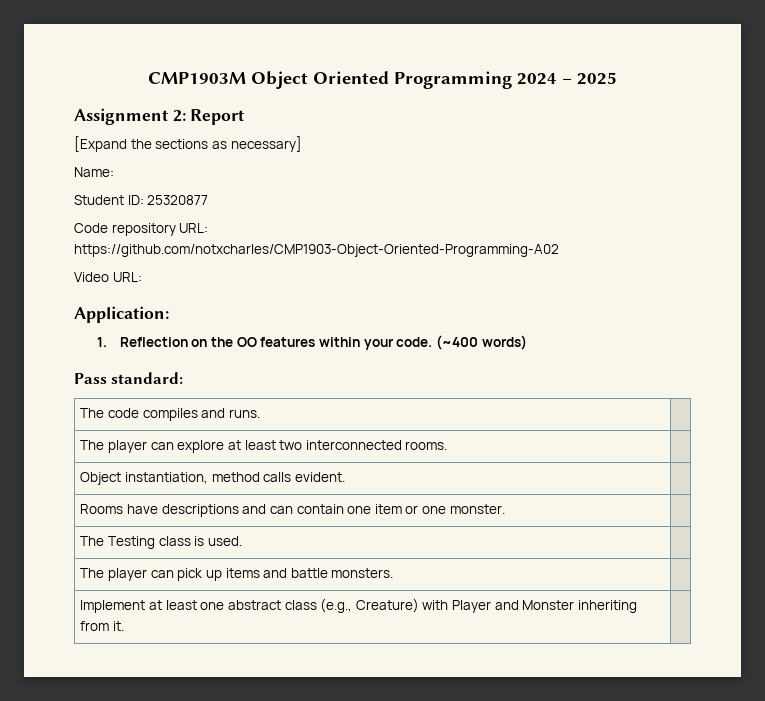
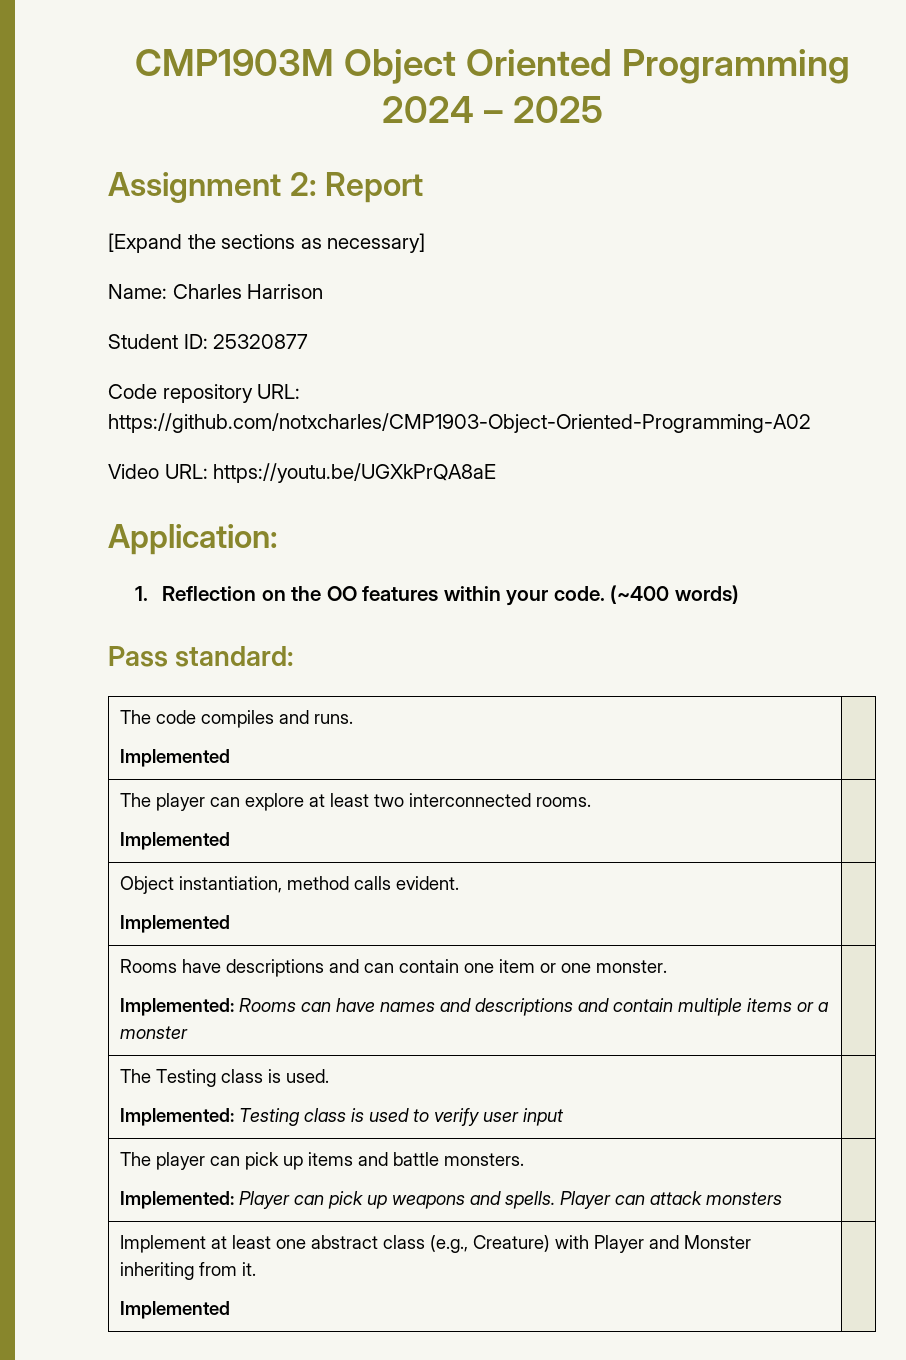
- Name:
+ Name: Charles Harrison
- Video URL:
+ Video URL: https://youtu.be/UGXkPrQA8aE
- The code compiles and runs. |
+ The code compiles and runs.
+ Implemented |
- The player can explore at least two interconnected rooms. |
+ The player can explore at least two interconnected rooms.
+ Implemented |
- Object instantiation, method calls evident. |
+ Object instantiation, method calls evident.
+ Implemented |
- Rooms have descriptions and can contain one item or one monster. |
+ Rooms have descriptions and can contain one item or one monster.
+ Implemented: Rooms can have names and descriptions and contain multiple items or a monster |
- The Testing class is used. |
+ The Testing class is used.
+ Implemented: Testing class is used to verify user input |
- The player can pick up items and battle monsters. |
+ The player can pick up items and battle monsters.
+ Implemented: Player can pick up weapons and spells. Player can attack monsters |
- Implement at least one abstract class (e.g., Creature) with Player and Monster inheriting from it. |
+ Implement at least one abstract class (e.g., Creature) with Player and Monster inheriting from it.
+ Implemented |

